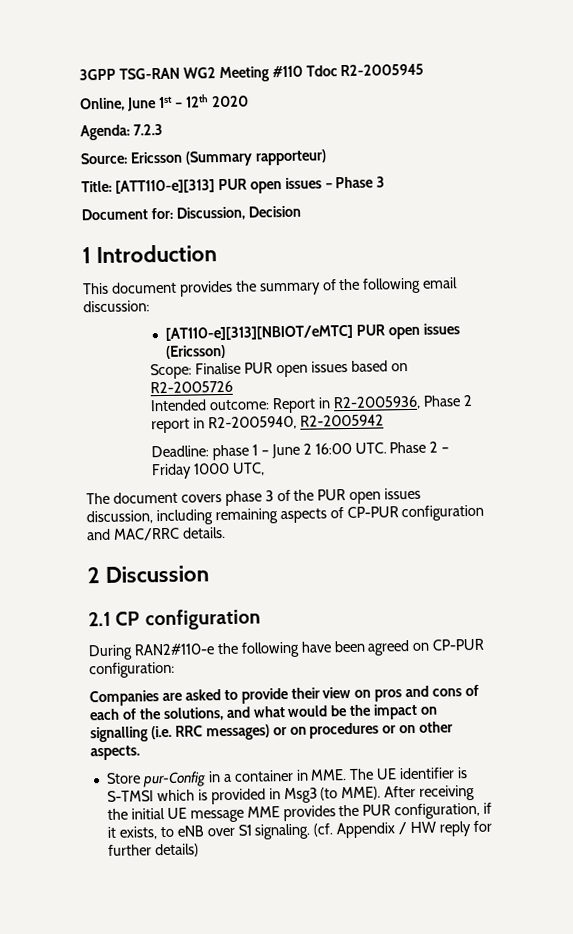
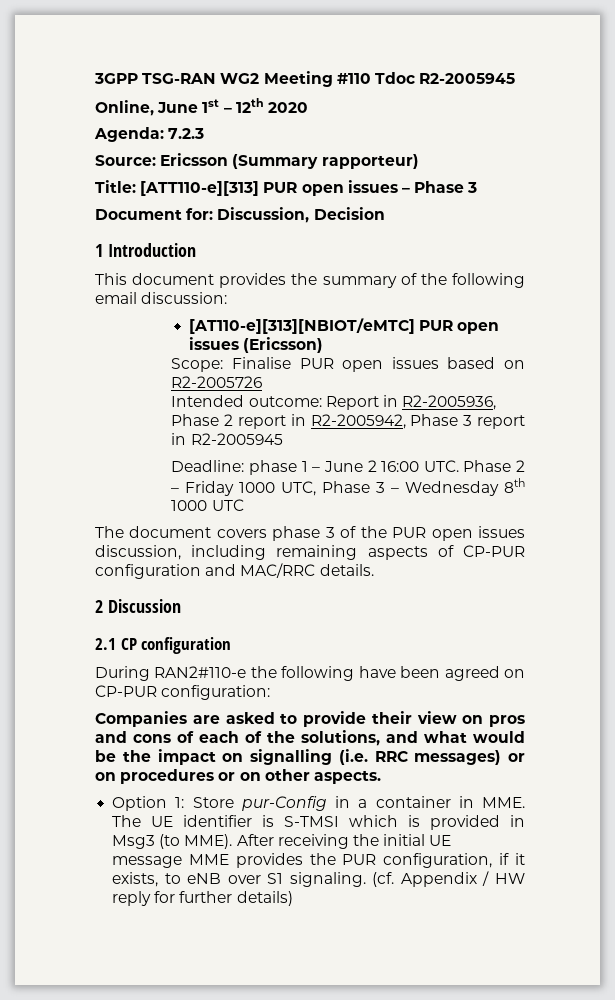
- Intended outcome: Report in R2-2005936, Phase 2 report in R2-2005940, R2-2005942
+ Intended outcome: Report in R2-2005936, Phase 2 report in R2-2005942, Phase 3 report in R2-2005945
- Deadline: phase 1 – June 2 16:00 UTC. Phase 2 – Friday 1000 UTC,
+ Deadline: phase 1 – June 2 16:00 UTC. Phase 2 – Friday 1000 UTC, Phase 3 – Wednesday 8th 1000 UTC
- Store pur-Config in a container in MME. The UE identifier is S-TMSI which is provided in Msg3 (to MME).
+ Option 1: Store pur-Config in a container in MME. The UE identifier is S-TMSI which is provided in Msg3 (to MME).

